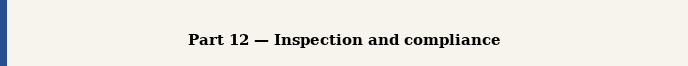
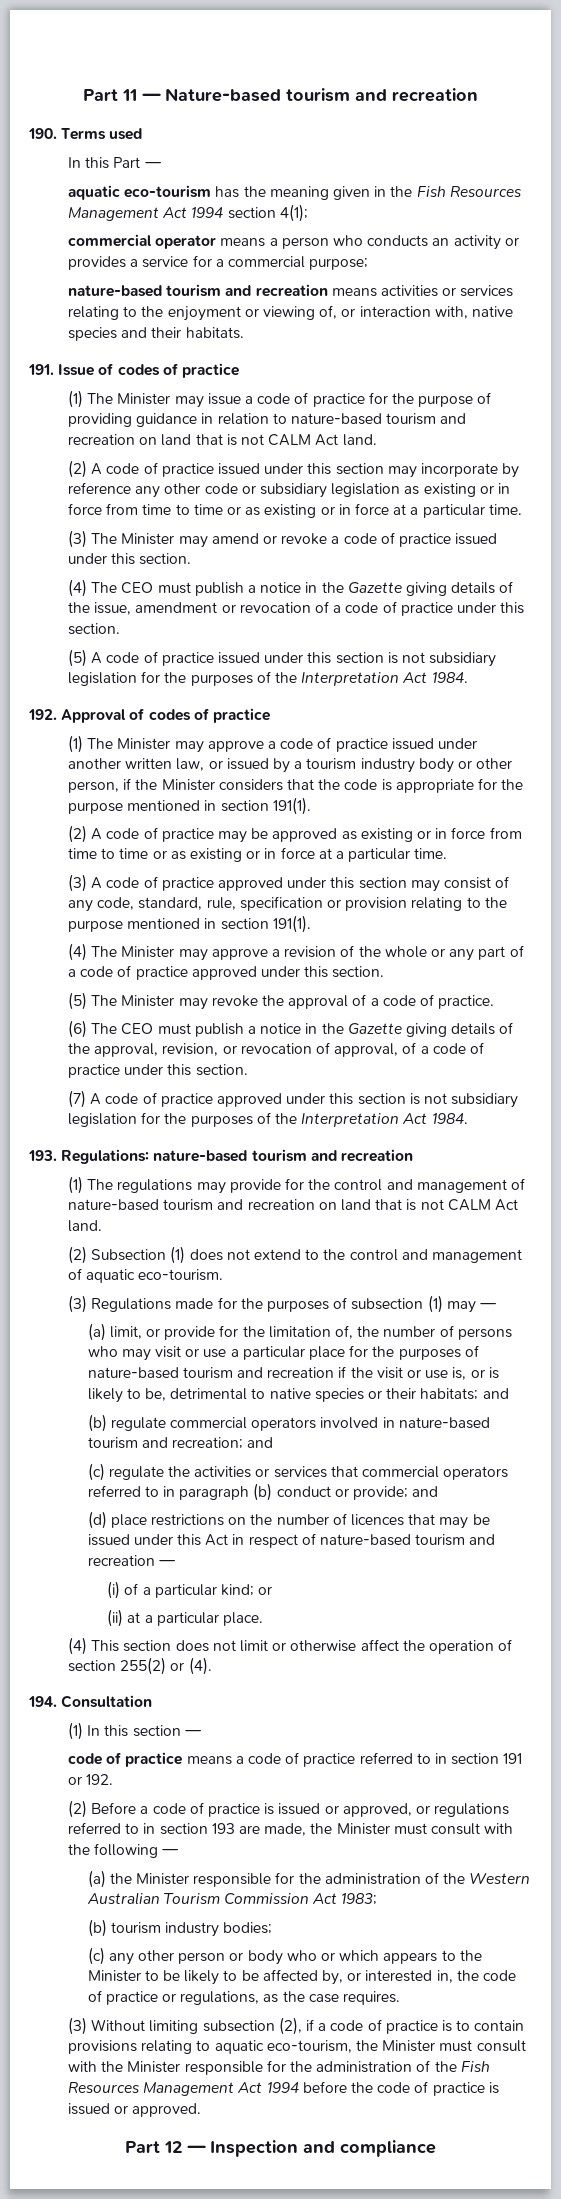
+ Part 11 — Nature-based tourism and recreation
+ 190. Terms used
+ In this Part —
+ aquatic eco-tourism has the meaning given in the Fish Resources Management Act 1994 section 4(1);
+ commercial operator means a person who conducts an activity or provides a service for a commercial purpose;
+ nature-based tourism and recreation means activities or services relating to the enjoyment or viewing of, or interaction with, native species and their habitats.
+ 191. Issue of codes of practice
+ (1) The Minister may issue a code of practice for the purpose of providing guidance in relation to nature-based tourism and recreation on land that is not CALM Act land.
+ (2) A code of practice issued under this section may incorporate by reference any other code or subsidiary legislation as existing or in force from time to time or as existing or in force at a particular time.
+ (3) The Minister may amend or revoke a code of practice issued under this section.
+ (4) The CEO must publish a notice in the Gazette giving details of the issue, amendment or revocation of a code of practice under this section.
+ (5) A code of practice issued under this section is not subsidiary legislation for the purposes of the Interpretation Act 1984.
+ 192. Approval of codes of practice
+ (1) The Minister may approve a code of practice issued under another written law, or issued by a tourism industry body or other person, if the Minister considers that the code is appropriate for the purpose mentioned in section 191(1).
+ (2) A code of practice may be approved as existing or in force from time to time or as existing or in force at a particular time.
+ (3) A code of practice approved under this section may consist of any code, standard, rule, specification or provision relating to the purpose mentioned in section 191(1).
+ (4) The Minister may approve a revision of the whole or any part of a code of practice approved under this section.
+ (5) The Minister may revoke the approval of a code of practice.
+ (6) The CEO must publish a notice in the Gazette giving details of the approval, revision, or revocation of approval, of a code of practice under this section.
+ (7) A code of practice approved under this section is not subsidiary legislation for the purposes of the Interpretation Act 1984.
+ 193. Regulations: nature-based tourism and recreation
+ (1) The regulations may provide for the control and management of nature-based tourism and recreation on land that is not CALM Act land.
+ (2) Subsection (1) does not extend to the control and management of aquatic eco-tourism.
+ (3) Regulations made for the purposes of subsection (1) may —
+ (a) limit, or provide for the limitation of, the number of persons who may visit or use a particular place for the purposes of nature-based tourism and recreation if the visit or use is, or is likely to be, detrimental to native species or their habitats; and
+ (b) regulate commercial operators involved in nature-based tourism and recreation; and
+ (c) regulate the activities or services that commercial operators referred to in paragraph (b) conduct or provide; and
+ (d) place restrictions on the number of licences that may be issued under this Act in respect of nature-based tourism and recreation —
+ (i) of a particular kind; or
+ (ii) at a particular place.
+ (4) This section does not limit or otherwise affect the operation of section 255(2) or (4).
+ 194. Consultation
+ (1) In this section —
+ code of practice means a code of practice referred to in section 191 or 192.
+ (2) Before a code of practice is issued or approved, or regulations referred to in section 193 are made, the Minister must consult with the following —
+ (a) the Minister responsible for the administration of the Western Australian Tourism Commission Act 1983;
+ (b) tourism industry bodies;
+ (c) any other person or body who or which appears to the Minister to be likely to be affected by, or interested in, the code of practice or regulations, as the case requires.
+ (3) Without limiting subsection (2), if a code of practice is to contain provisions relating to aquatic eco-tourism, the Minister must consult with the Minister responsible for the administration of the Fish Resources Management Act 1994 before the code of practice is issued or approved.

